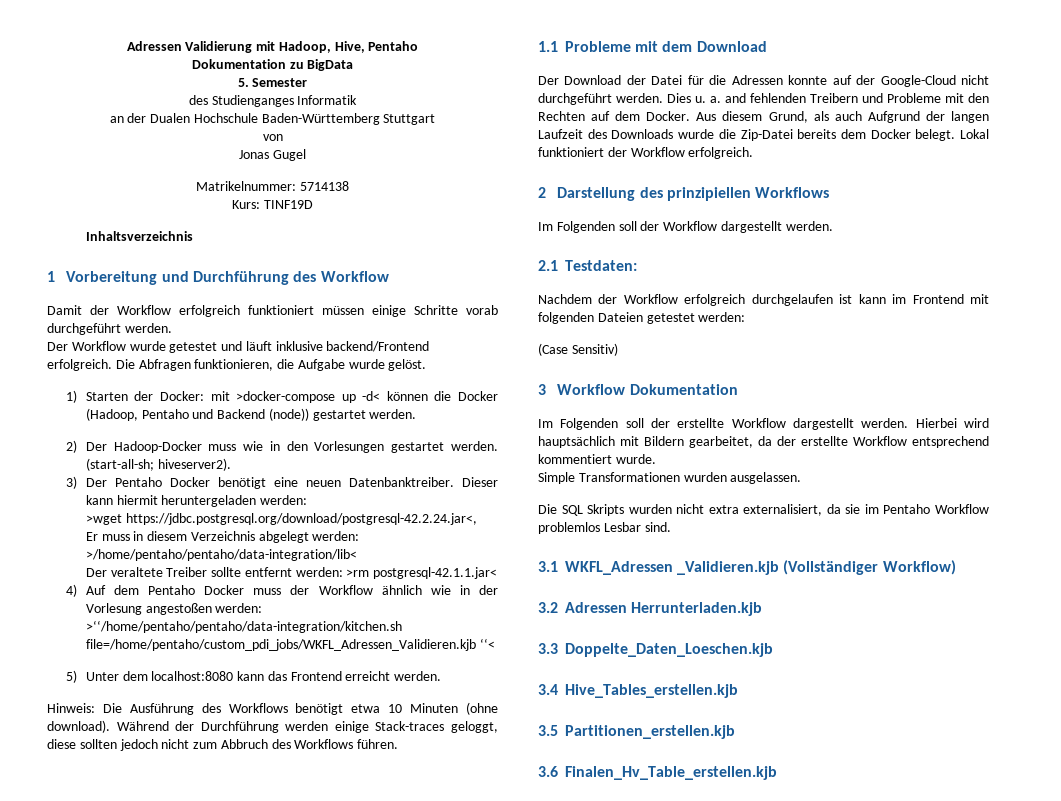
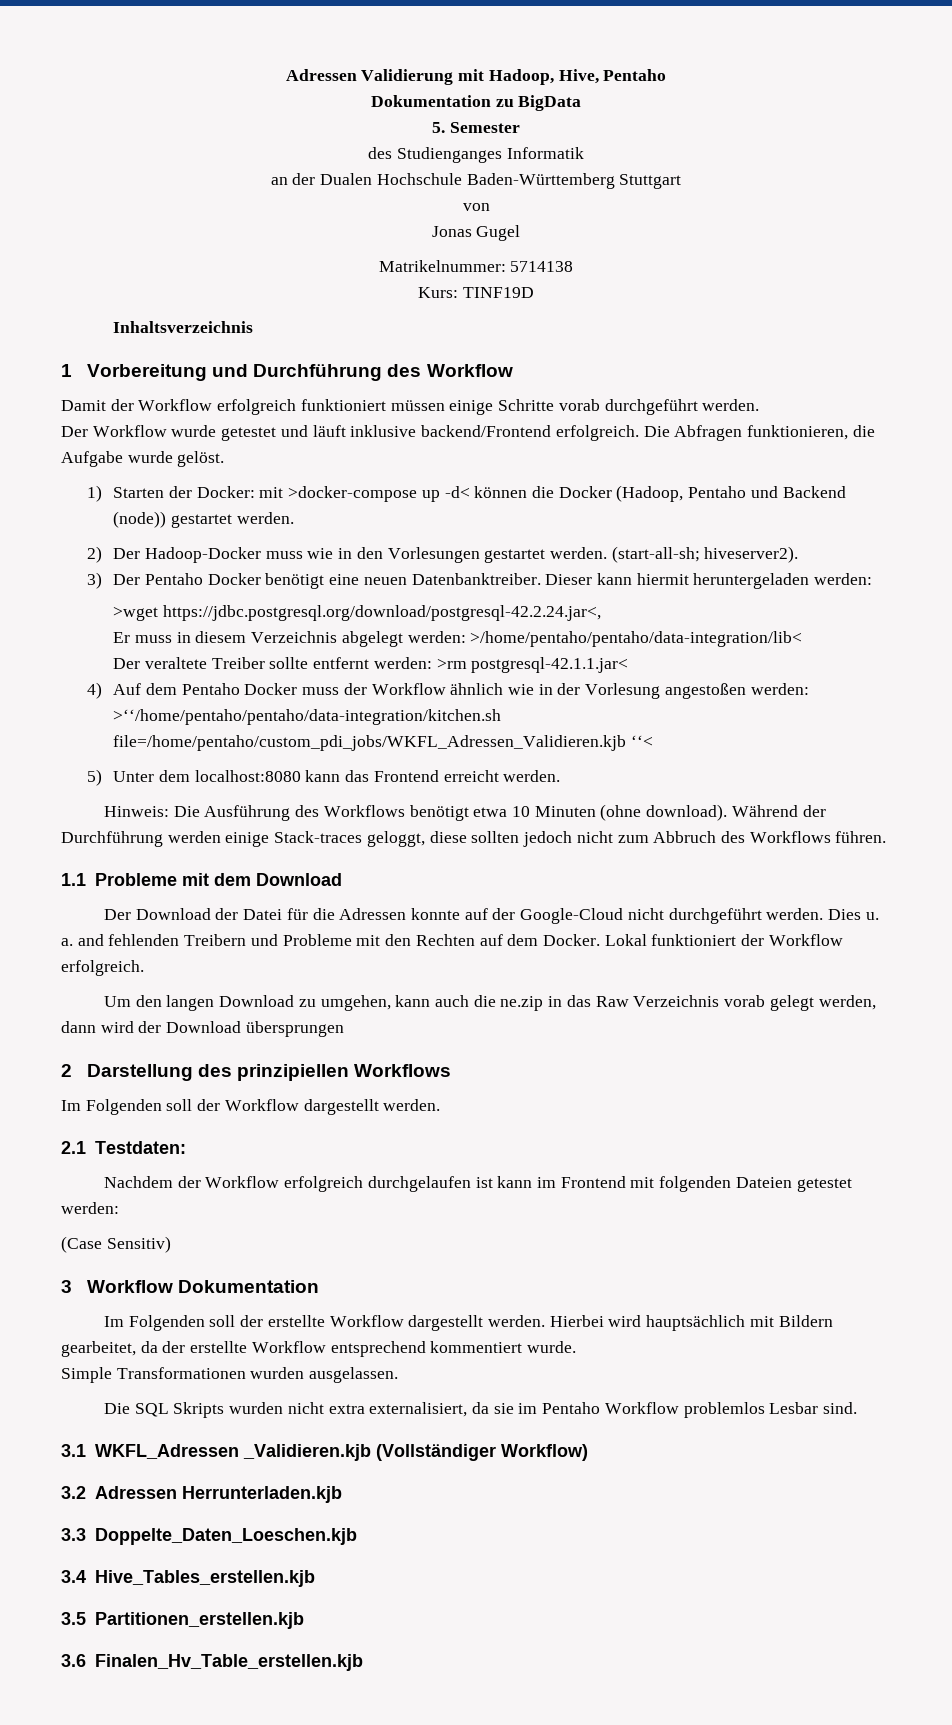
- Aus diesem Grund, als auch Aufgrund der langen Laufzeit des Downloads wurde die Zip-Datei bereits dem Docker belegt.
+ Um den langen Download zu umgehen, kann auch die ne.zip in das Raw Verzeichnis vorab gelegt werden, dann wird der Download übersprungen

